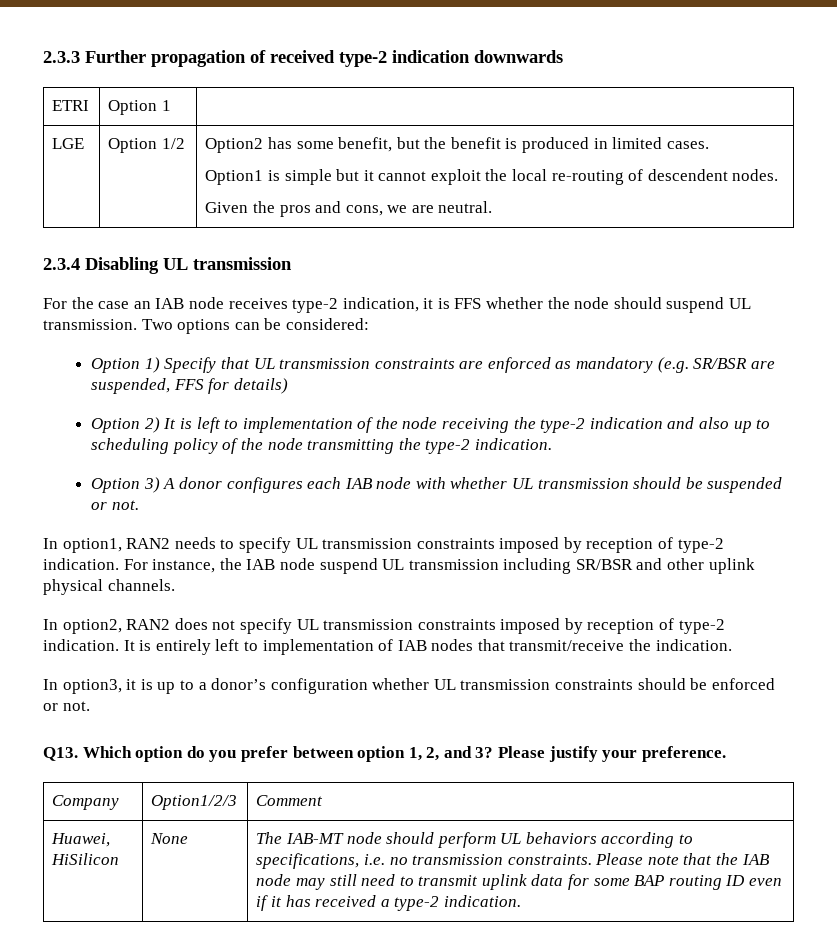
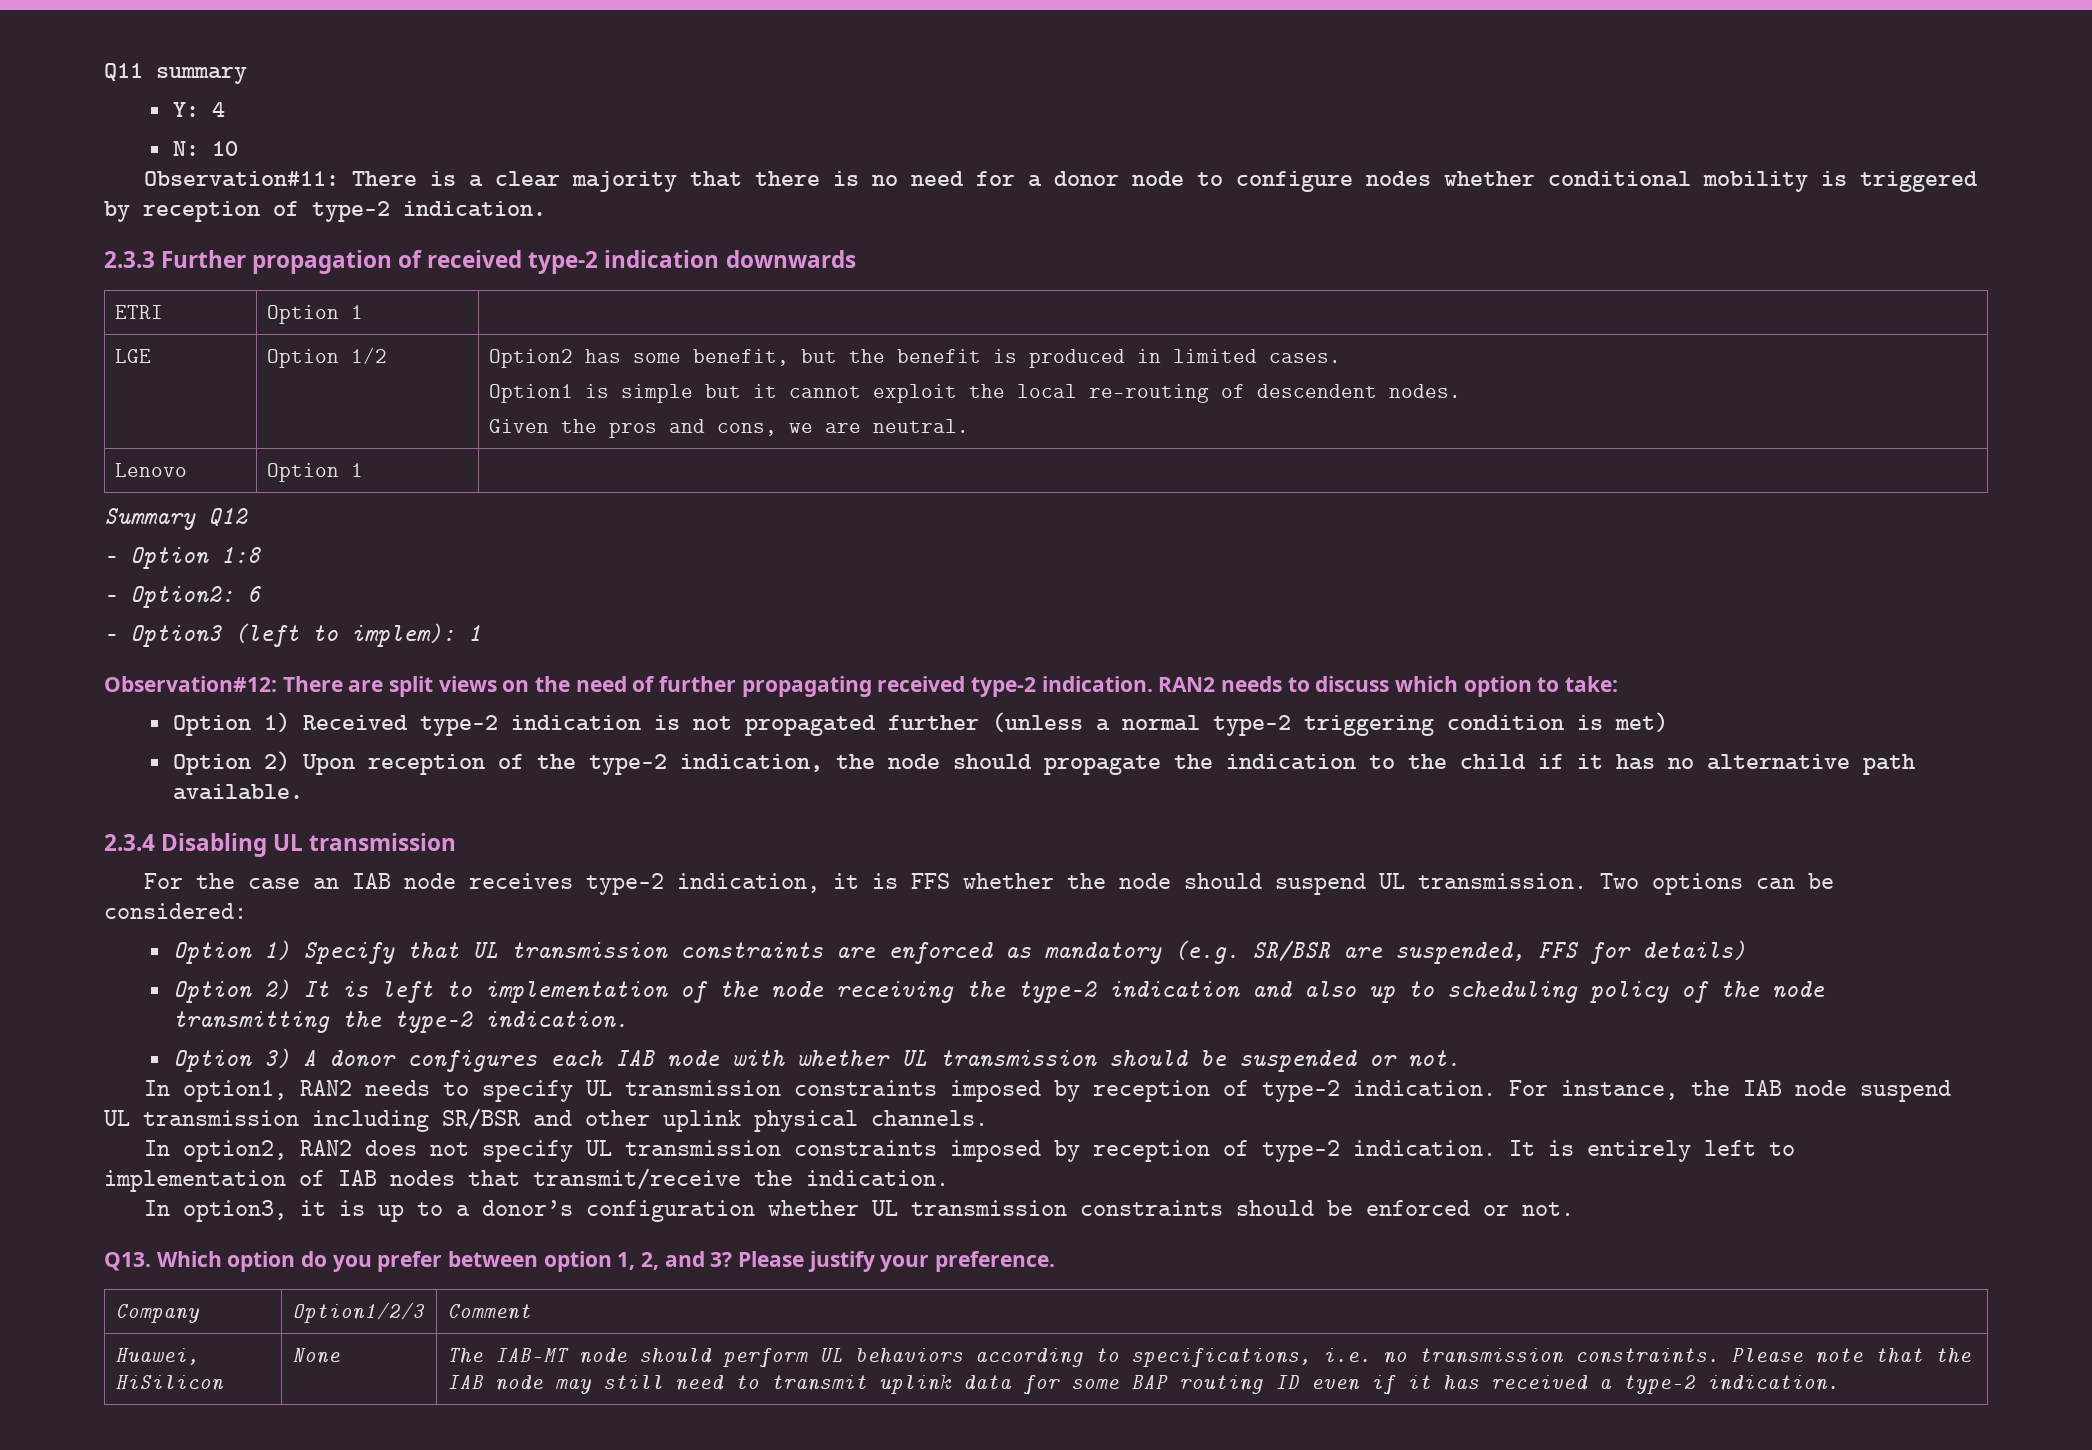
+ Q11 summary
+ Y: 4
+ N: 10
+ Observation#11: There is a clear majority that there is no need for a donor node to configure nodes whether conditional mobility is triggered by reception of type-2 indication.
+ Lenovo | Option 1 |
+ Summary Q12
+ - Option 1:8
+ - Option2: 6
+ - Option3 (left to implem): 1
+ Observation#12: There are split views on the need of further propagating received type-2 indication. RAN2 needs to discuss which option to take:
+ Option 1) Received type-2 indication is not propagated further (unless a normal type-2 triggering condition is met)
+ Option 2) Upon reception of the type-2 indication, the node should propagate the indication to the child if it has no alternative path available.

